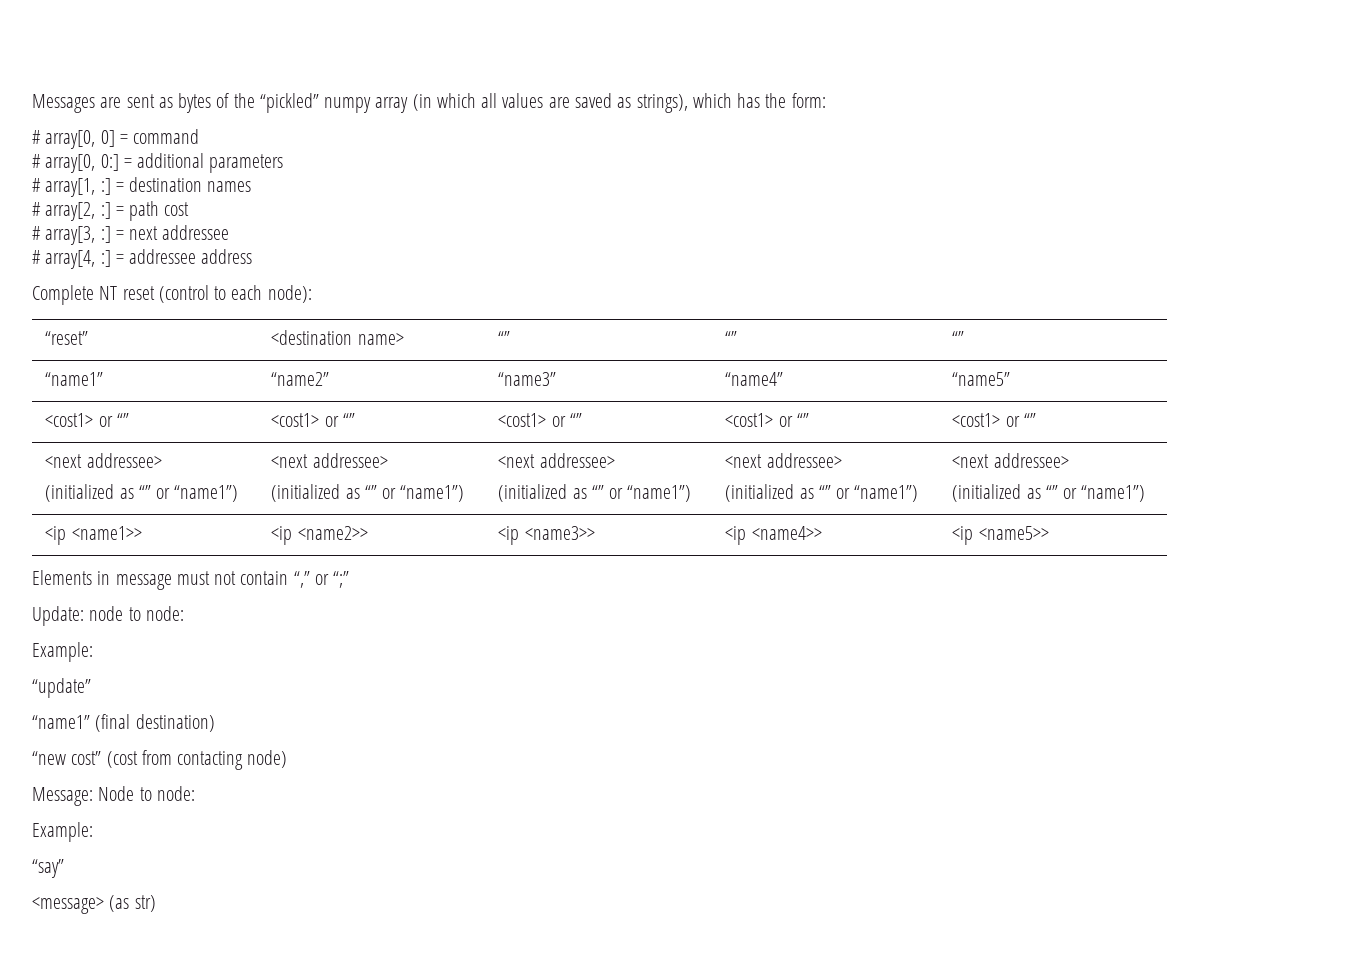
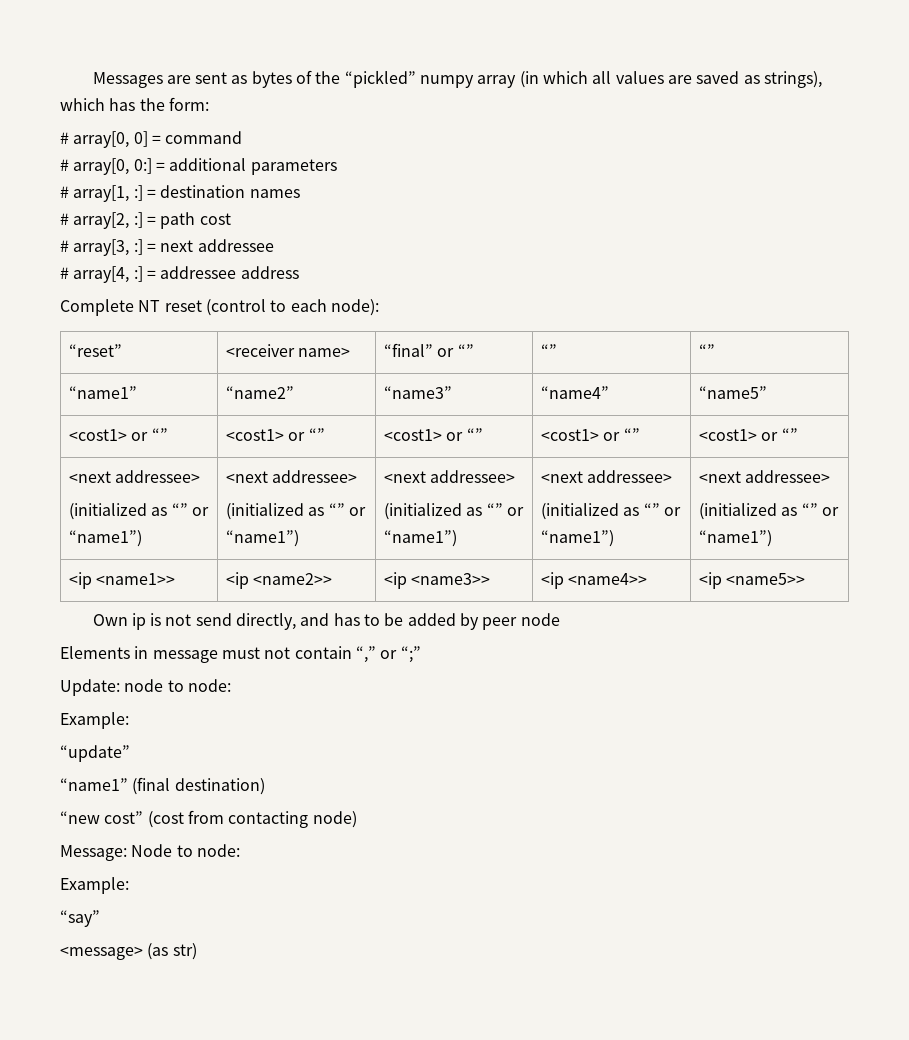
- “reset” | <destination name> | “” | “” | “”
+ “reset” | <receiver name> | “final” or “” | “” | “”
+ Own ip is not send directly, and has to be added by peer node

